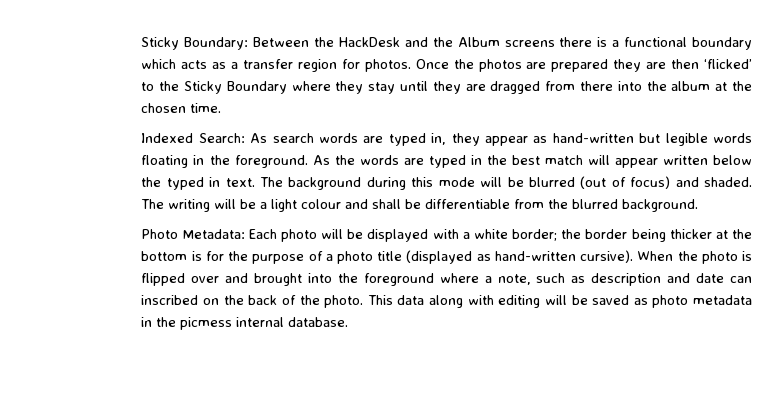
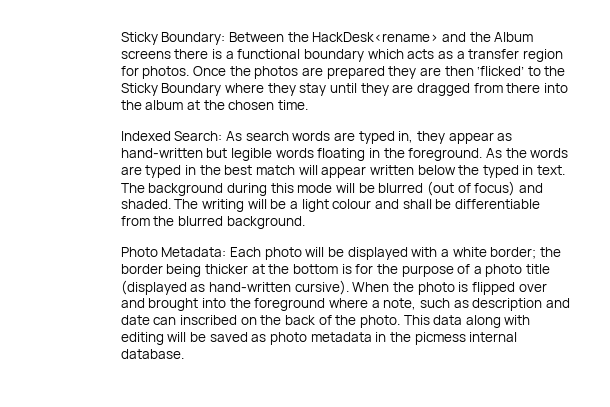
- Sticky Boundary: Between the HackDesk and the Album screens there is a functional boundary which acts as a transfer region for photos.
+ Sticky Boundary: Between the HackDesk<rename> and the Album screens there is a functional boundary which acts as a transfer region for photos.

